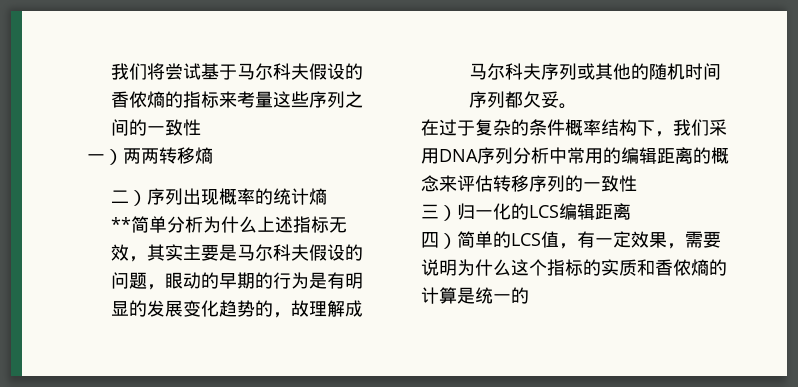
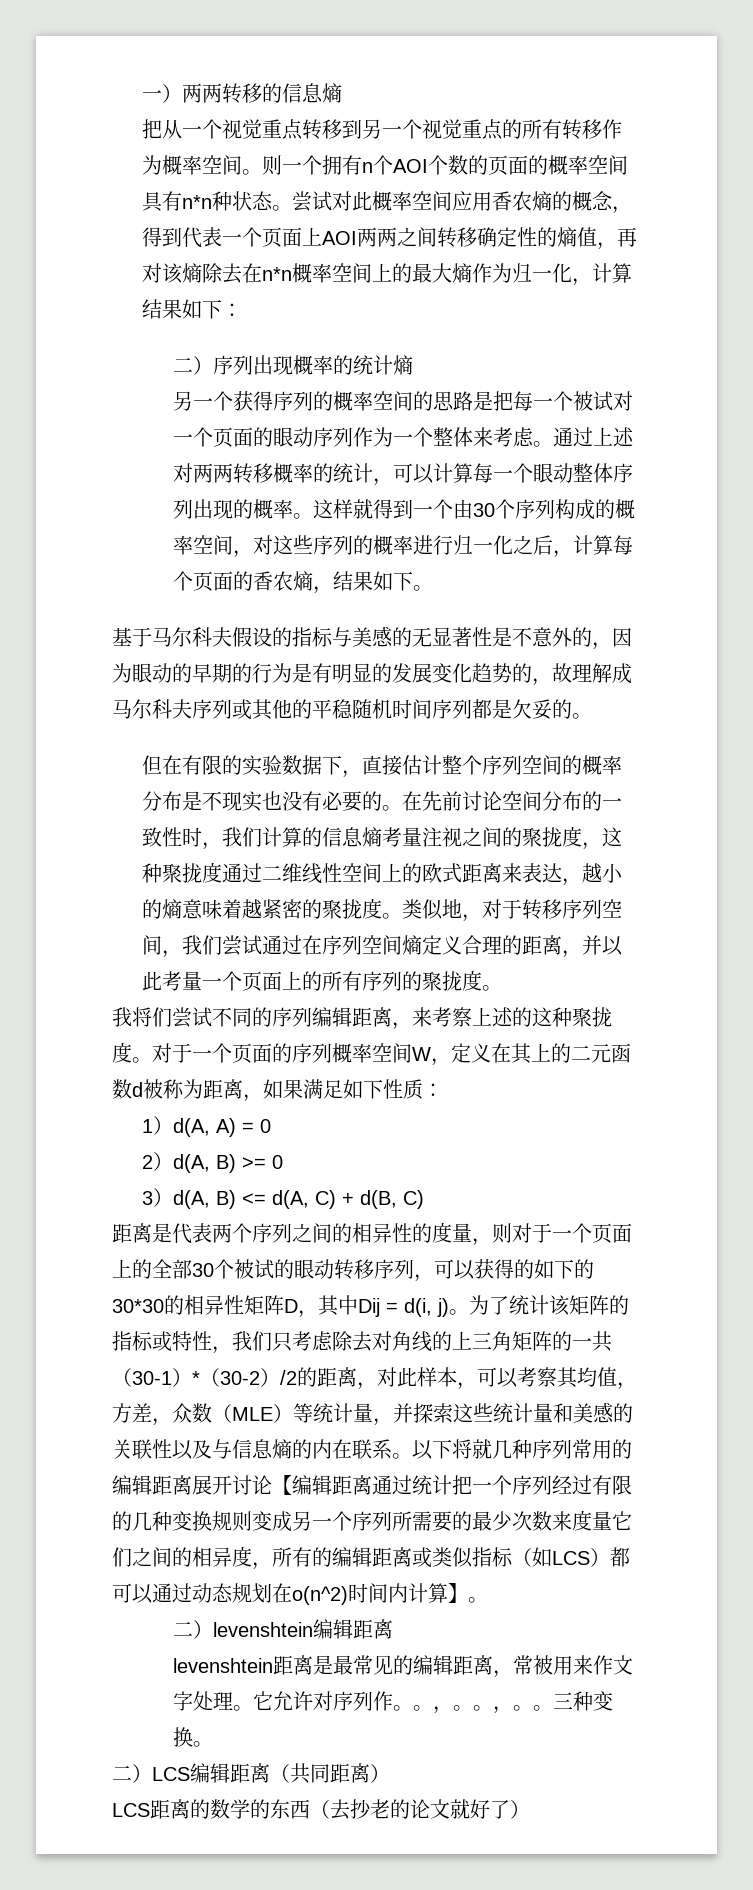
- 我们将尝试基于马尔科夫假设的香侬熵的指标来考量这些序列之间的一致性
- 一）两两转移熵
+ 一）两两转移的信息熵
+ 把从一个视觉重点转移到另一个视觉重点的所有转移作为概率空间。则一个拥有n个AOI个数的页面的概率空间具有n*n种状态。尝试对此概率空间应用香农熵的概念，得到代表一个页面上AOI两两之间转移确定性的熵值，再对该熵除去在n*n概率空间上的最大熵作为归一化，计算结果如下：
- **简单分析为什么上述指标无效，其实主要是马尔科夫假设的问题，眼动的早期的行为是有明显的发展变化趋势的，故理解成马尔科夫序列或其他的随机时间序列都欠妥。
- 在过于复杂的条件概率结构下，我们采用DNA序列分析中常用的编辑距离的概念来评估转移序列的一致性
- 三）归一化的LCS编辑距离
- 四）简单的LCS值，有一定效果，需要说明为什么这个指标的实质和香侬熵的计算是统一的
+ 另一个获得序列的概率空间的思路是把每一个被试对一个页面的眼动序列作为一个整体来考虑。通过上述对两两转移概率的统计，可以计算每一个眼动整体序列出现的概率。这样就得到一个由30个序列构成的概率空间，对这些序列的概率进行归一化之后，计算每个页面的香农熵，结果如下。
+ 基于马尔科夫假设的指标与美感的无显著性是不意外的，因为眼动的早期的行为是有明显的发展变化趋势的，故理解成马尔科夫序列或其他的平稳随机时间序列都是欠妥的。
+ 但在有限的实验数据下，直接估计整个序列空间的概率分布是不现实也没有必要的。在先前讨论空间分布的一致性时，我们计算的信息熵考量注视之间的聚拢度，这种聚拢度通过二维线性空间上的欧式距离来表达，越小的熵意味着越紧密的聚拢度。类似地，对于转移序列空间，我们尝试通过在序列空间熵定义合理的距离，并以此考量一个页面上的所有序列的聚拢度。
+ 我将们尝试不同的序列编辑距离，来考察上述的这种聚拢度。对于一个页面的序列概率空间W，定义在其上的二元函数d被称为距离，如果满足如下性质：
+ 1）d(A, A) = 0
+ 2）d(A, B) >= 0
+ 3）d(A, B) <= d(A, C) + d(B, C)
+ 距离是代表两个序列之间的相异性的度量，则对于一个页面上的全部30个被试的眼动转移序列，可以获得的如下的30*30的相异性矩阵D，其中Dij = d(i, j)。为了统计该矩阵的指标或特性，我们只考虑除去对角线的上三角矩阵的一共（30-1）*（30-2）/2的距离，对此样本，可以考察其均值，方差，众数（MLE）等统计量，并探索这些统计量和美感的关联性以及与信息熵的内在联系。以下将就几种序列常用的编辑距离展开讨论【编辑距离通过统计把一个序列经过有限的几种变换规则变成另一个序列所需要的最少次数来度量它们之间的相异度，所有的编辑距离或类似指标（如LCS）都可以通过动态规划在o(n^2)时间内计算】。
+ 二）levenshtein编辑距离
+ levenshtein距离是最常见的编辑距离，常被用来作文字处理。它允许对序列作。。，。。，。。三种变换。
+ 二）LCS编辑距离（共同距离）
+ LCS距离的数学的东西（去抄老的论文就好了）

